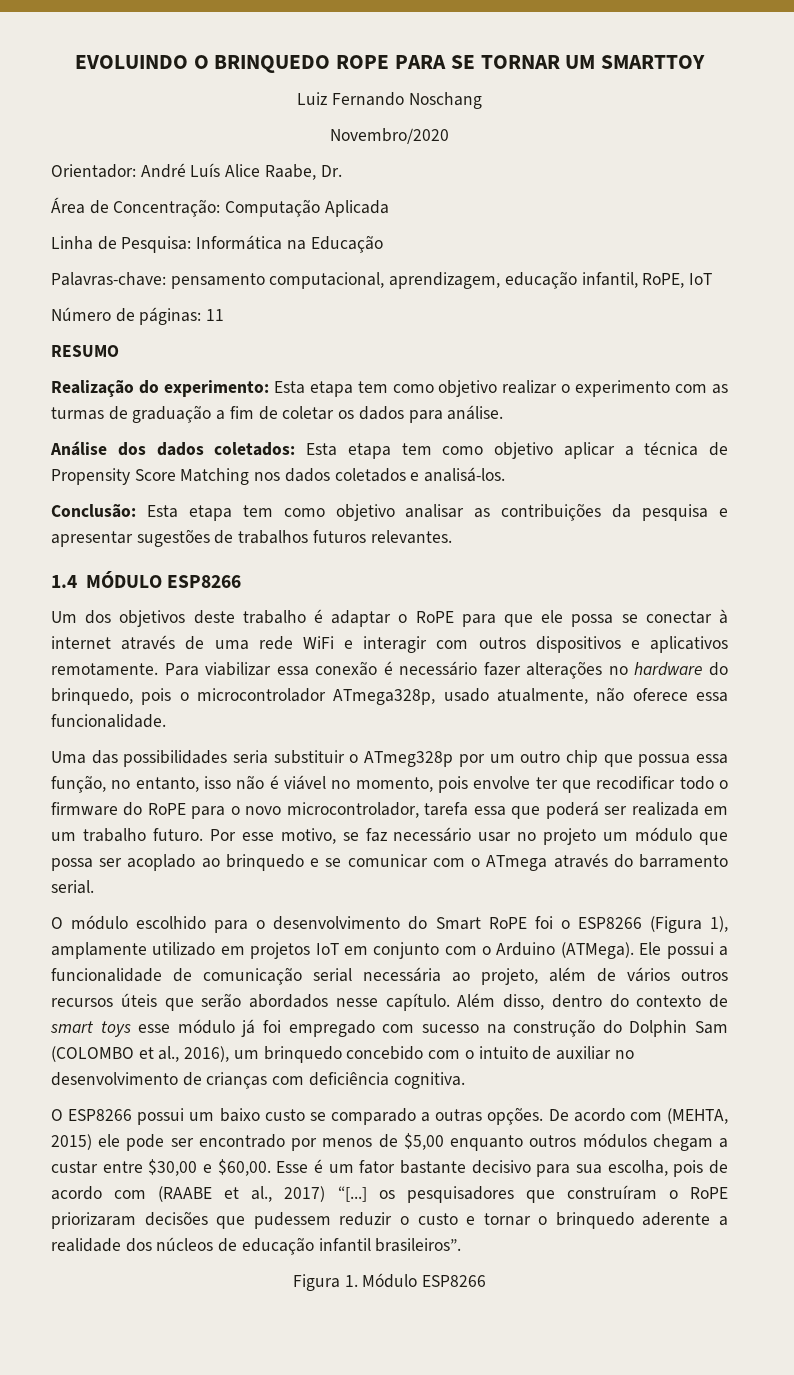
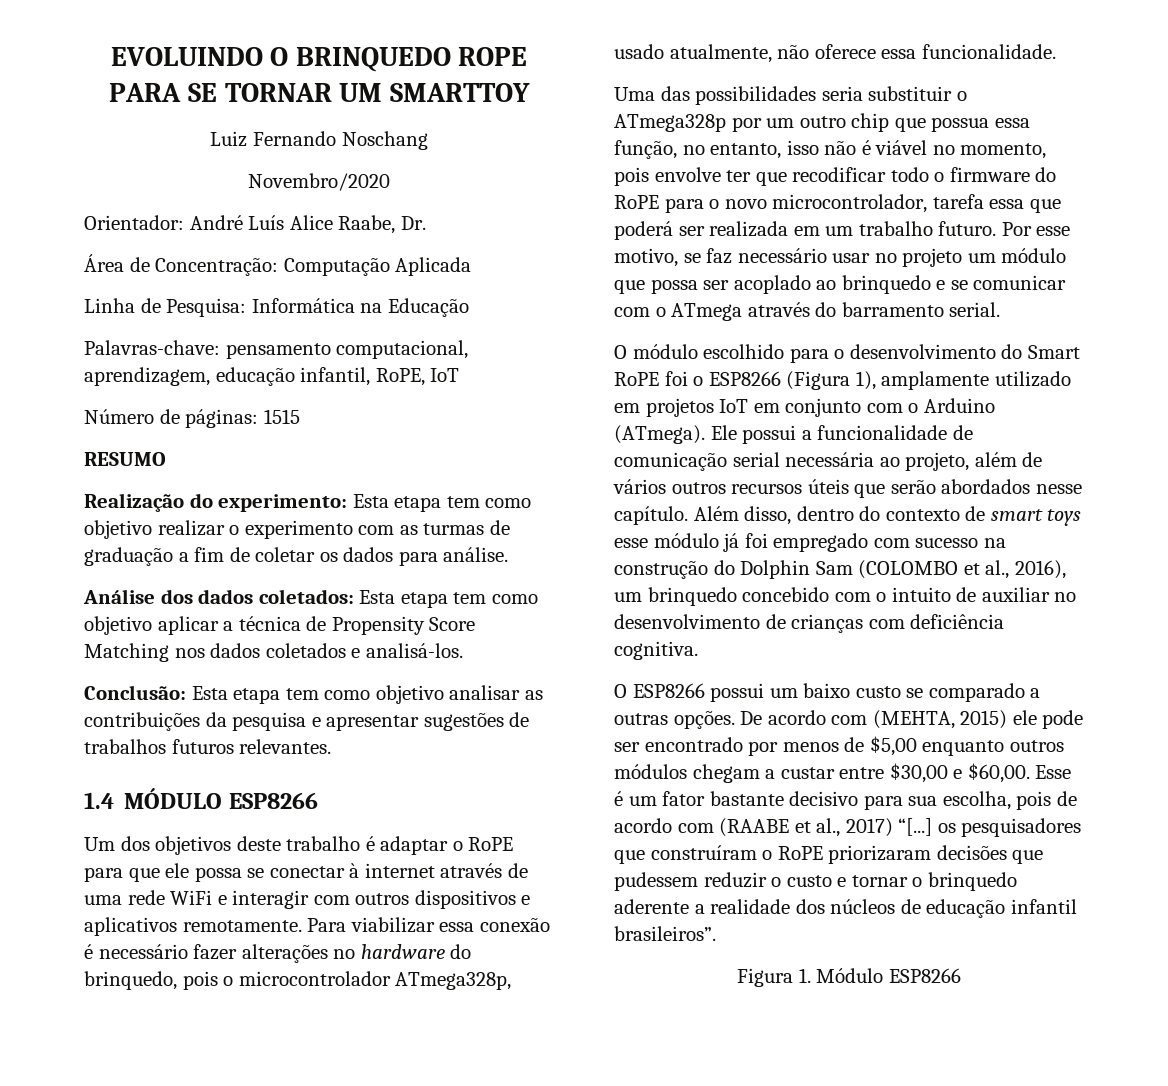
- Número de páginas: 11
+ Número de páginas: 1515
- Uma das possibilidades seria substituir o ATmeg328p por um outro chip que possua essa função, no entanto, isso não é viável no momento, pois envolve ter que recodificar todo o firmware do RoPE para o novo microcontrolador, tarefa essa que poderá ser realizada em um trabalho futuro.
+ Uma das possibilidades seria substituir o ATmega328p por um outro chip que possua essa função, no entanto, isso não é viável no momento, pois envolve ter que recodificar todo o firmware do RoPE para o novo microcontrolador, tarefa essa que poderá ser realizada em um trabalho futuro.
- O módulo escolhido para o desenvolvimento do Smart RoPE foi o ESP8266 (Figura 1), amplamente utilizado em projetos IoT em conjunto com o Arduino (ATMega).
+ O módulo escolhido para o desenvolvimento do Smart RoPE foi o ESP8266 (Figura 1), amplamente utilizado em projetos IoT em conjunto com o Arduino (ATmega).

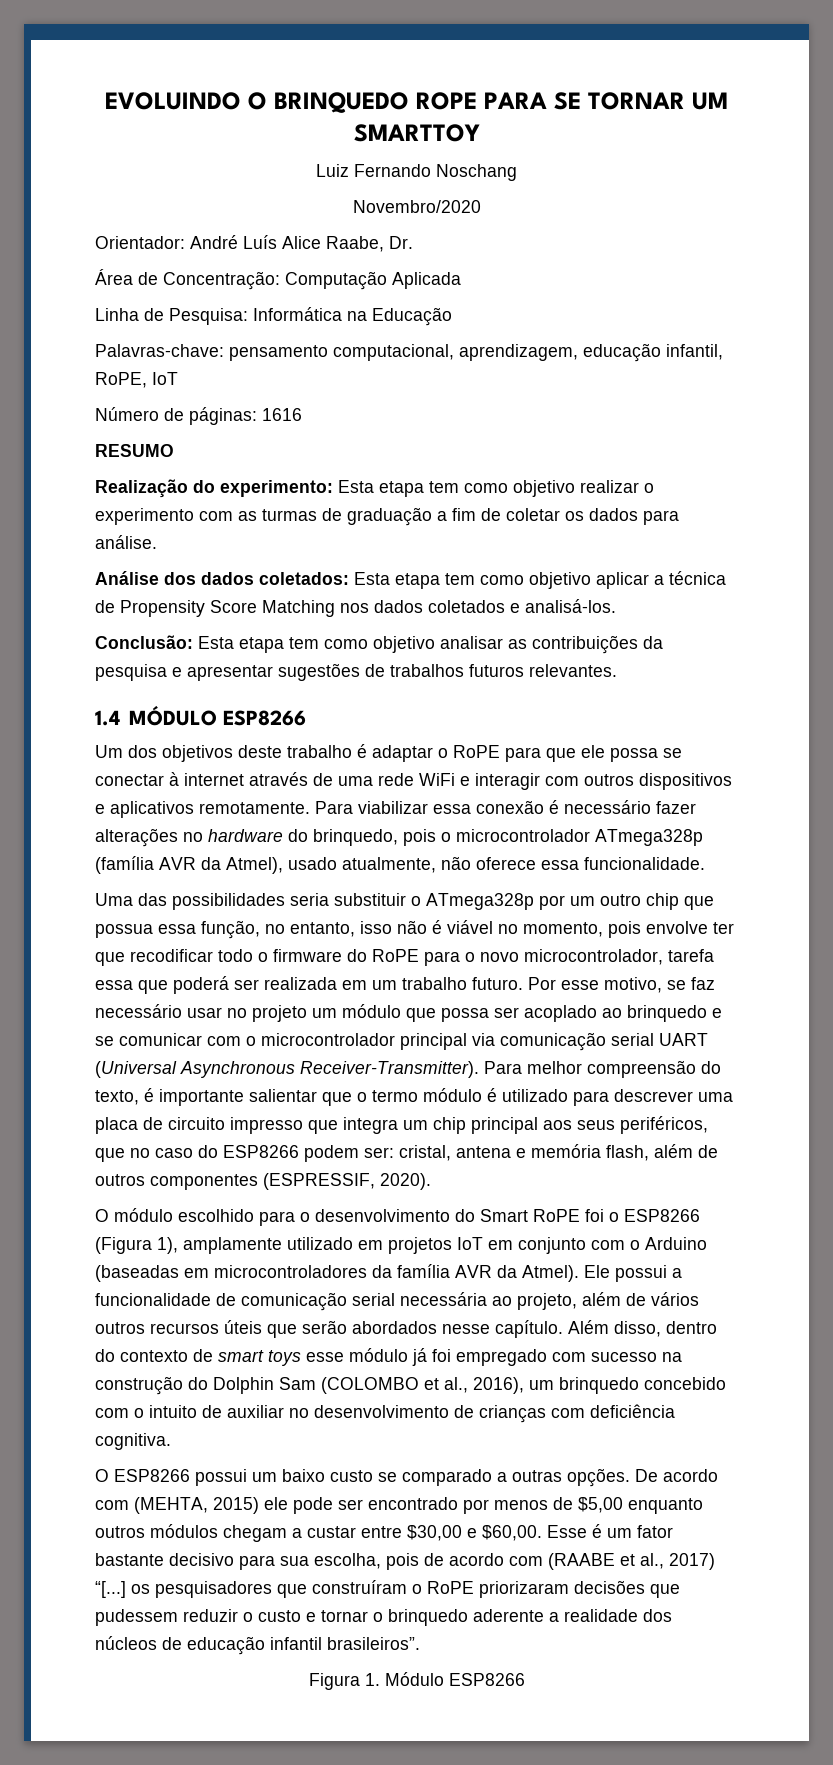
- Número de páginas: 1515
+ Número de páginas: 1616
- Para viabilizar essa conexão é necessário fazer alterações no hardware do brinquedo, pois o microcontrolador ATmega328p, usado atualmente, não oferece essa funcionalidade.
+ Para viabilizar essa conexão é necessário fazer alterações no hardware do brinquedo, pois o microcontrolador ATmega328p (família AVR da Atmel), usado atualmente, não oferece essa funcionalidade.
- Por esse motivo, se faz necessário usar no projeto um módulo que possa ser acoplado ao brinquedo e se comunicar com o ATmega através do barramento serial.
+ Por esse motivo, se faz necessário usar no projeto um módulo que possa ser acoplado ao brinquedo e se comunicar com o microcontrolador principal via comunicação serial UART (Universal Asynchronous Receiver-Transmitter). Para melhor compreensão do texto, é importante salientar que o termo módulo é utilizado para descrever uma placa de circuito impresso que integra um chip principal aos seus periféricos, que no caso do ESP8266 podem ser: cristal, antena e memória flash, além de outros componentes (ESPRESSIF, 2020).
- O módulo escolhido para o desenvolvimento do Smart RoPE foi o ESP8266 (Figura 1), amplamente utilizado em projetos IoT em conjunto com o Arduino (ATmega).
+ O módulo escolhido para o desenvolvimento do Smart RoPE foi o ESP8266 (Figura 1), amplamente utilizado em projetos IoT em conjunto com o Arduino (baseadas em microcontroladores da família AVR da Atmel).

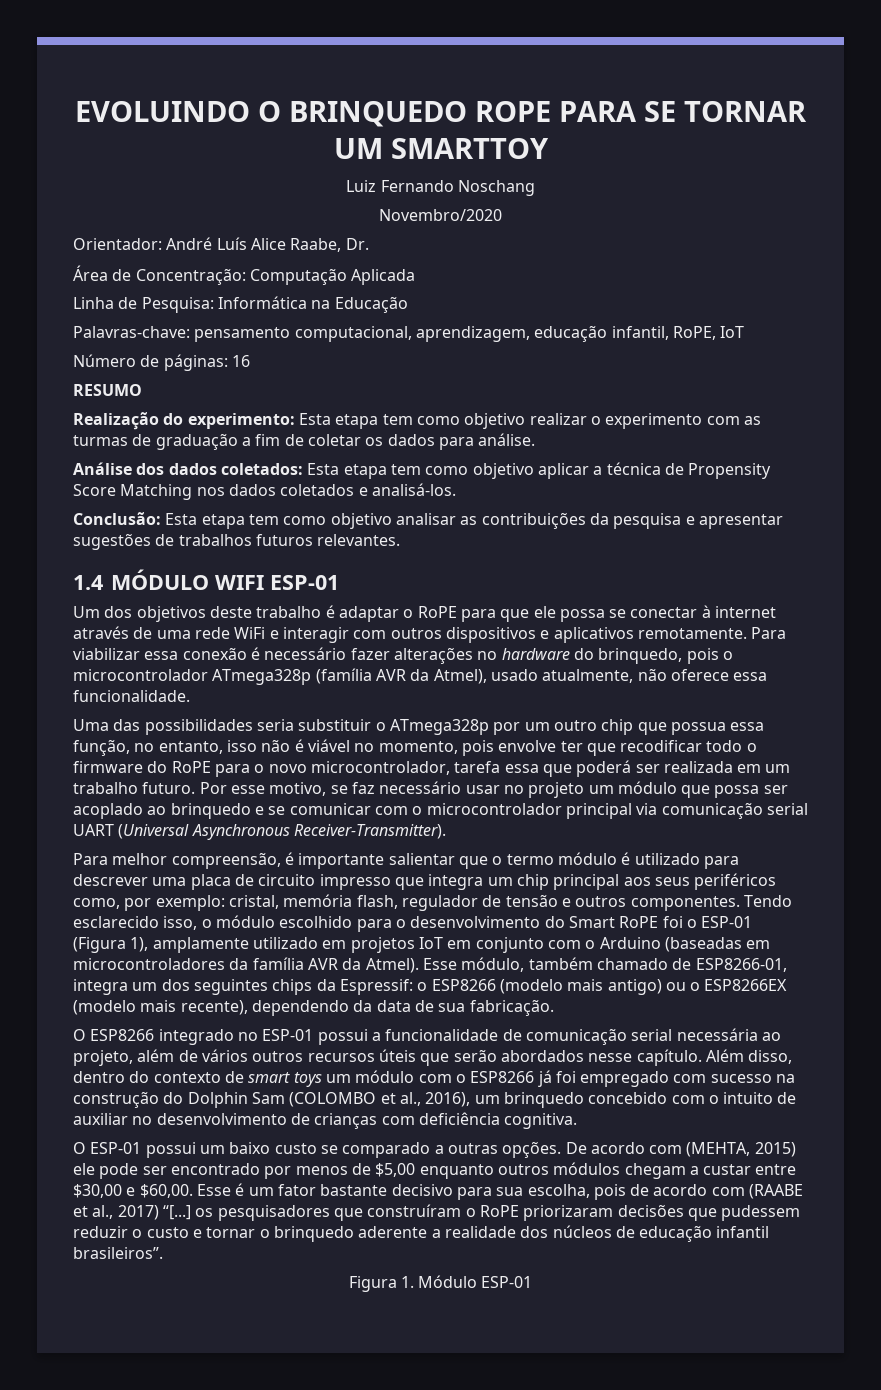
- Número de páginas: 1616
+ Número de páginas: 16
- 1.4 MÓDULO ESP8266
+ 1.4 MÓDULO WIFI ESP-01
- Por esse motivo, se faz necessário usar no projeto um módulo que possa ser acoplado ao brinquedo e se comunicar com o microcontrolador principal via comunicação serial UART (Universal Asynchronous Receiver-Transmitter). Para melhor compreensão do texto, é importante salientar que o termo módulo é utilizado para descrever uma placa de circuito impresso que integra um chip principal aos seus periféricos, que no caso do ESP8266 podem ser: cristal, antena e memória flash, além de outros componentes (ESPRESSIF, 2020).
- O módulo escolhido para o desenvolvimento do Smart RoPE foi o ESP8266 (Figura 1), amplamente utilizado em projetos IoT em conjunto com o Arduino (baseadas em microcontroladores da família AVR da Atmel).
+ Por esse motivo, se faz necessário usar no projeto um módulo que possa ser acoplado ao brinquedo e se comunicar com o microcontrolador principal via comunicação serial UART (Universal Asynchronous Receiver-Transmitter).
+ Para melhor compreensão, é importante salientar que o termo módulo é utilizado para descrever uma placa de circuito impresso que integra um chip principal aos seus periféricos como, por exemplo: cristal, memória flash, regulador de tensão e outros componentes. Tendo esclarecido isso, o módulo escolhido para o desenvolvimento do Smart RoPE foi o ESP-01 (Figura 1), amplamente utilizado em projetos IoT em conjunto com o Arduino (baseadas em microcontroladores da família AVR da Atmel).
- Ele possui a funcionalidade de comunicação serial necessária ao projeto, além de vários outros recursos úteis que serão abordados nesse capítulo.
+ Esse módulo, também chamado de ESP8266-01, integra um dos seguintes chips da Espressif: o ESP8266 (modelo mais antigo) ou o ESP8266EX (modelo mais recente), dependendo da data de sua fabricação.
+ O ESP8266 integrado no ESP-01 possui a funcionalidade de comunicação serial necessária ao projeto, além de vários outros recursos úteis que serão abordados nesse capítulo.
- Além disso, dentro do contexto de smart toys esse módulo já foi empregado com sucesso na construção do Dolphin Sam (COLOMBO et al., 2016), um brinquedo concebido com o intuito de auxiliar no desenvolvimento de crianças com deficiência cognitiva.
+ Além disso, dentro do contexto de smart toys um módulo com o ESP8266 já foi empregado com sucesso na construção do Dolphin Sam (COLOMBO et al., 2016), um brinquedo concebido com o intuito de auxiliar no desenvolvimento de crianças com deficiência cognitiva.
- O ESP8266 possui um baixo custo se comparado a outras opções.
+ O ESP-01 possui um baixo custo se comparado a outras opções.
- Figura 1. Módulo ESP8266
+ Figura 1. Módulo ESP-01

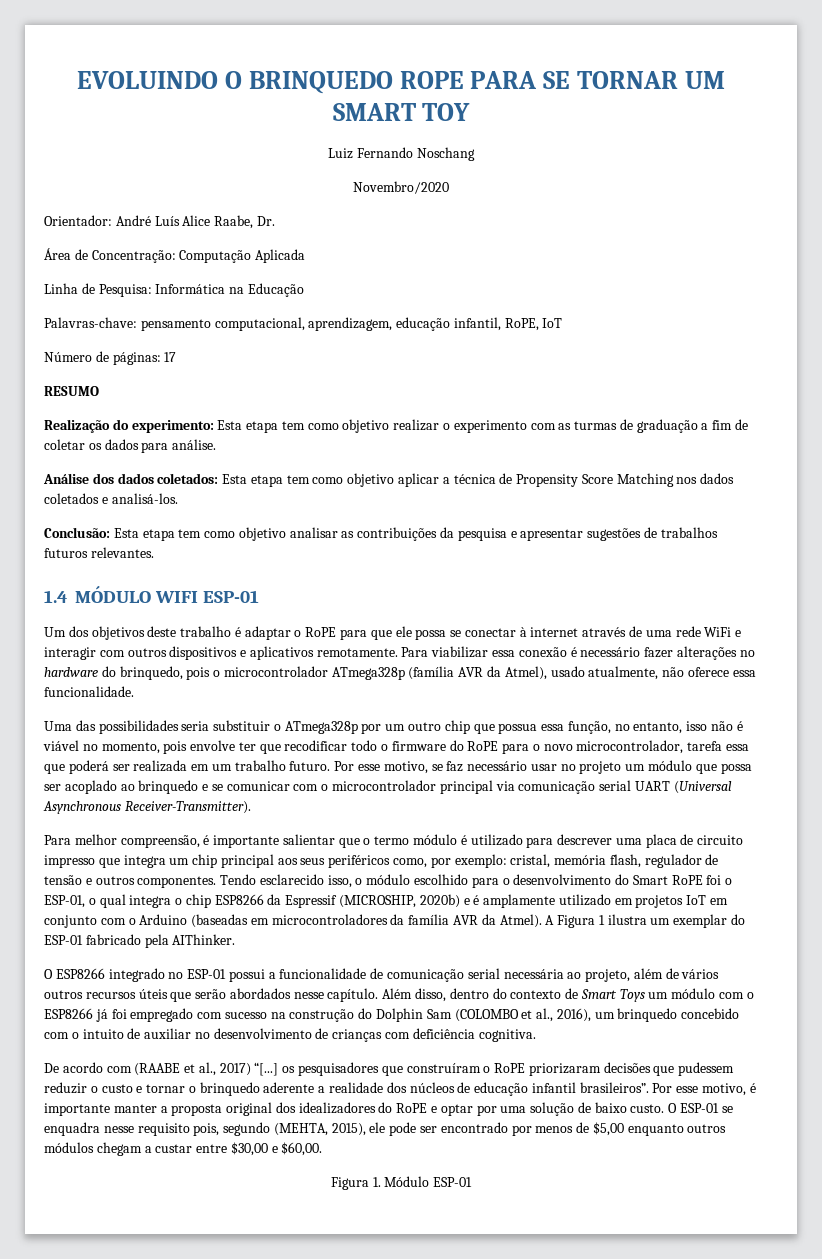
- EVOLUINDO O BRINQUEDO ROPE PARA SE TORNAR UM SMARTTOY
+ EVOLUINDO O BRINQUEDO ROPE PARA SE TORNAR UM SMART TOY
- Número de páginas: 16
+ Número de páginas: 17
- Tendo esclarecido isso, o módulo escolhido para o desenvolvimento do Smart RoPE foi o ESP-01 (Figura 1), amplamente utilizado em projetos IoT em conjunto com o Arduino (baseadas em microcontroladores da família AVR da Atmel).
+ Tendo esclarecido isso, o módulo escolhido para o desenvolvimento do Smart RoPE foi o ESP-01, o qual integra o chip ESP8266 da Espressif (MICROSHIP, 2020b) e é amplamente utilizado em projetos IoT em conjunto com o Arduino (baseadas em microcontroladores da família AVR da Atmel).
- Esse módulo, também chamado de ESP8266-01, integra um dos seguintes chips da Espressif: o ESP8266 (modelo mais antigo) ou o ESP8266EX (modelo mais recente), dependendo da data de sua fabricação.
+ A Figura 1 ilustra um exemplar do ESP-01 fabricado pela AIThinker.
- Além disso, dentro do contexto de smart toys um módulo com o ESP8266 já foi empregado com sucesso na construção do Dolphin Sam (COLOMBO et al., 2016), um brinquedo concebido com o intuito de auxiliar no desenvolvimento de crianças com deficiência cognitiva.
+ Além disso, dentro do contexto de Smart Toys um módulo com o ESP8266 já foi empregado com sucesso na construção do Dolphin Sam (COLOMBO et al., 2016), um brinquedo concebido com o intuito de auxiliar no desenvolvimento de crianças com deficiência cognitiva.
- O ESP-01 possui um baixo custo se comparado a outras opções. De acordo com (MEHTA, 2015) ele pode ser encontrado por menos de $5,00 enquanto outros módulos chegam a custar entre $30,00 e $60,00. Esse é um fator bastante decisivo para sua escolha, pois de acordo com (RAABE et al., 2017) “[...] os pesquisadores que construíram o RoPE priorizaram decisões que pudessem reduzir o custo e tornar o brinquedo aderente a realidade dos núcleos de educação infantil brasileiros”.
+ De acordo com (RAABE et al., 2017) “[...] os pesquisadores que construíram o RoPE priorizaram decisões que pudessem reduzir o custo e tornar o brinquedo aderente a realidade dos núcleos de educação infantil brasileiros”. Por esse motivo, é importante manter a proposta original dos idealizadores do RoPE e optar por uma solução de baixo custo. O ESP-01 se enquadra nesse requisito pois, segundo (MEHTA, 2015), ele pode ser encontrado por menos de $5,00 enquanto outros módulos chegam a custar entre $30,00 e $60,00.

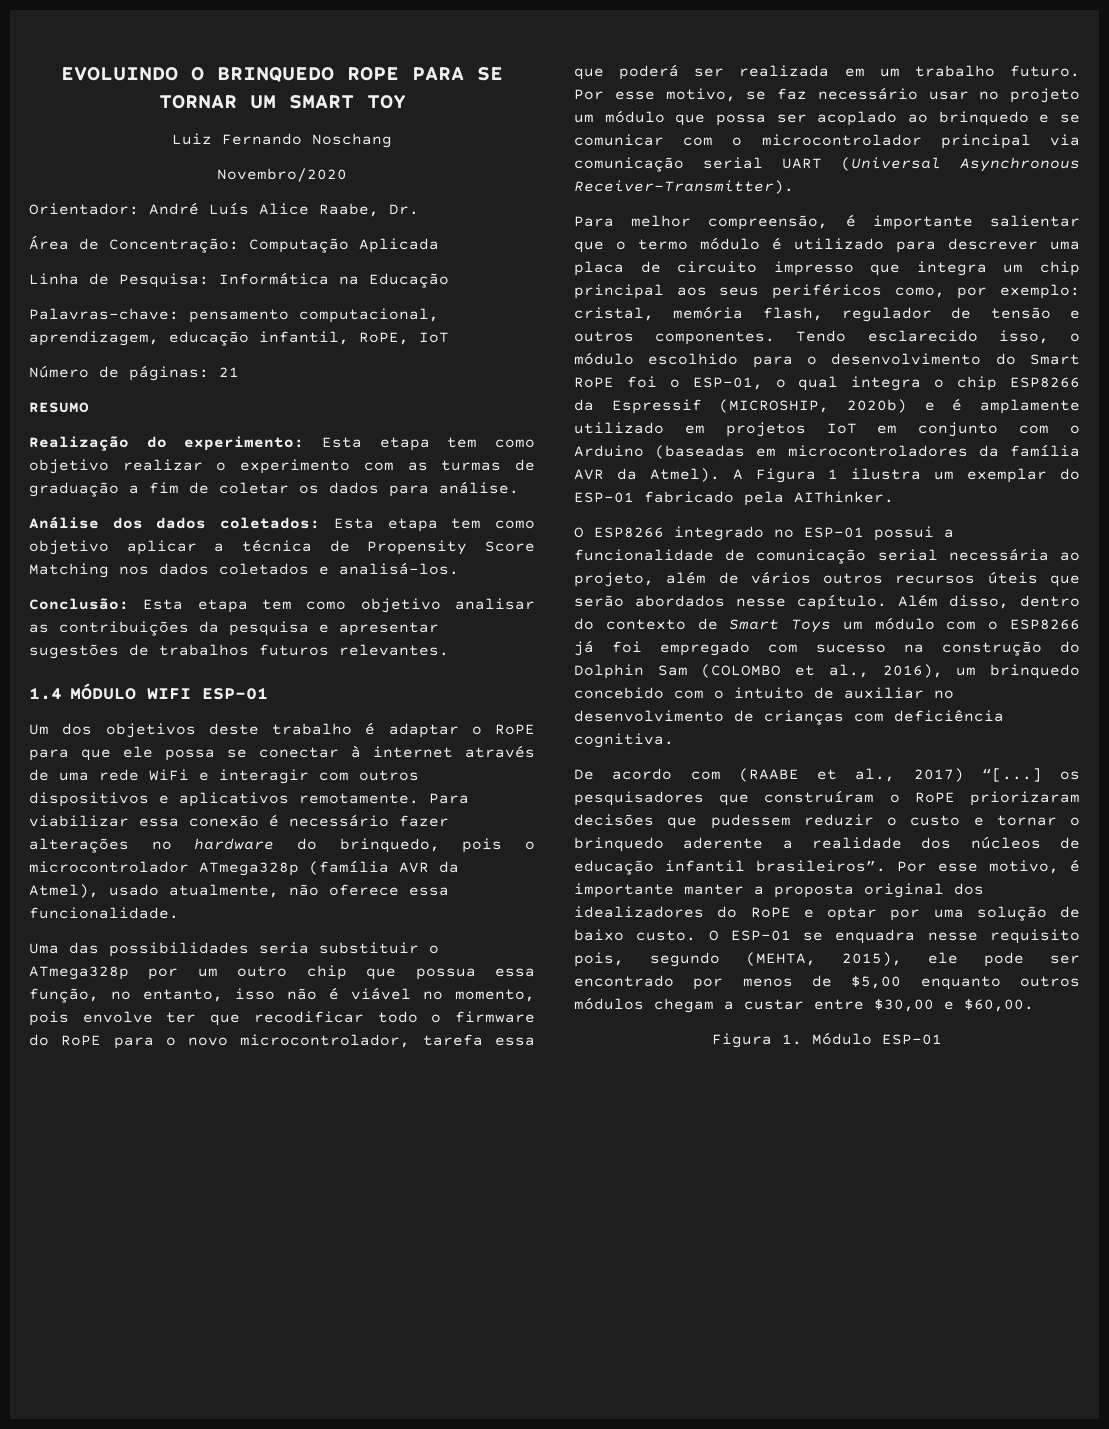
- Número de páginas: 17
+ Número de páginas: 21

